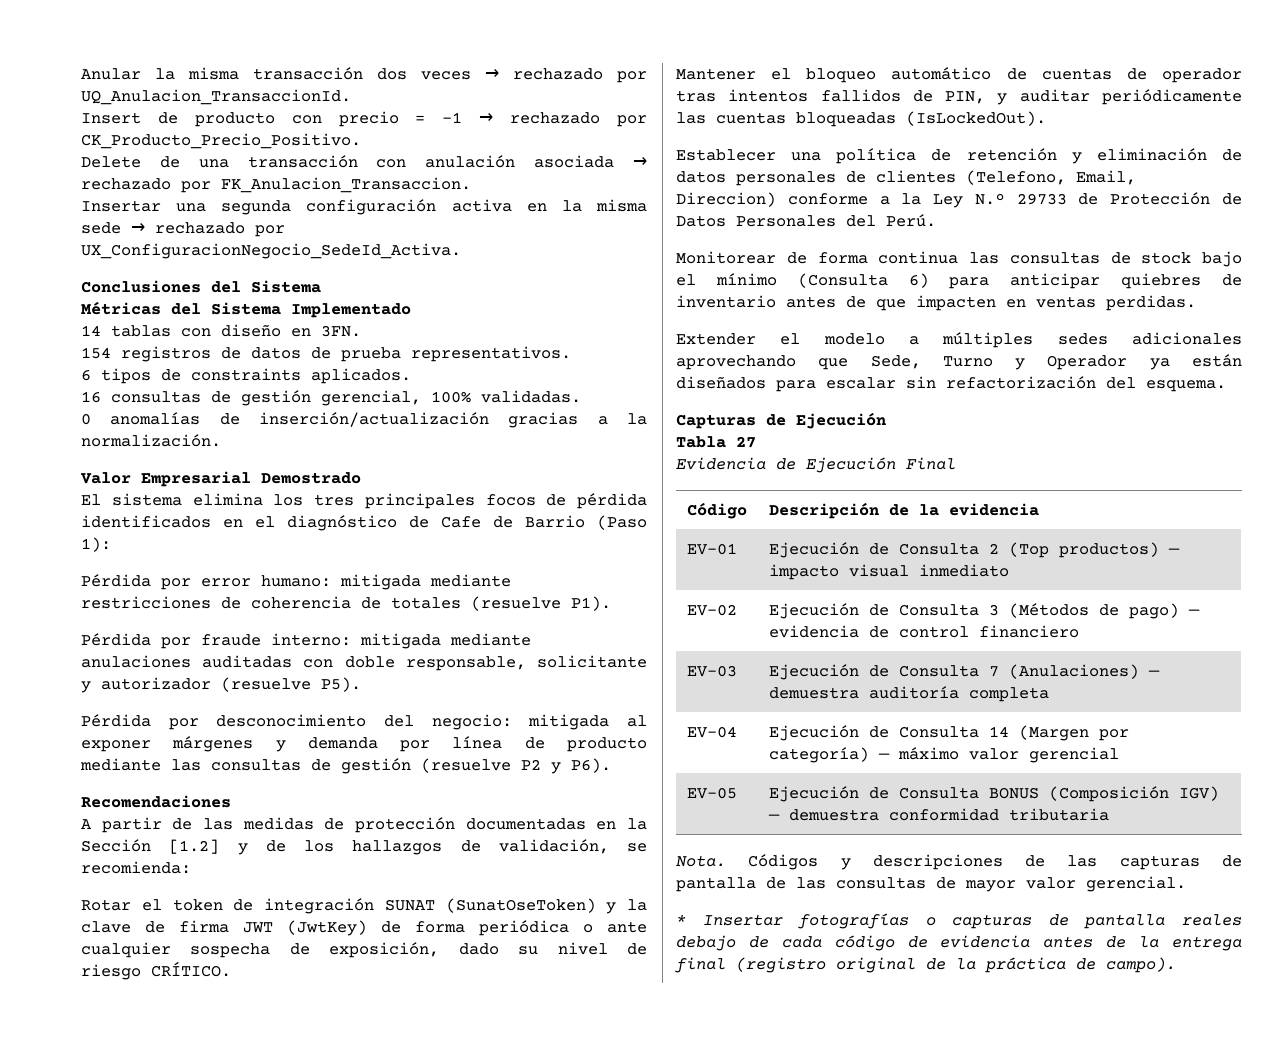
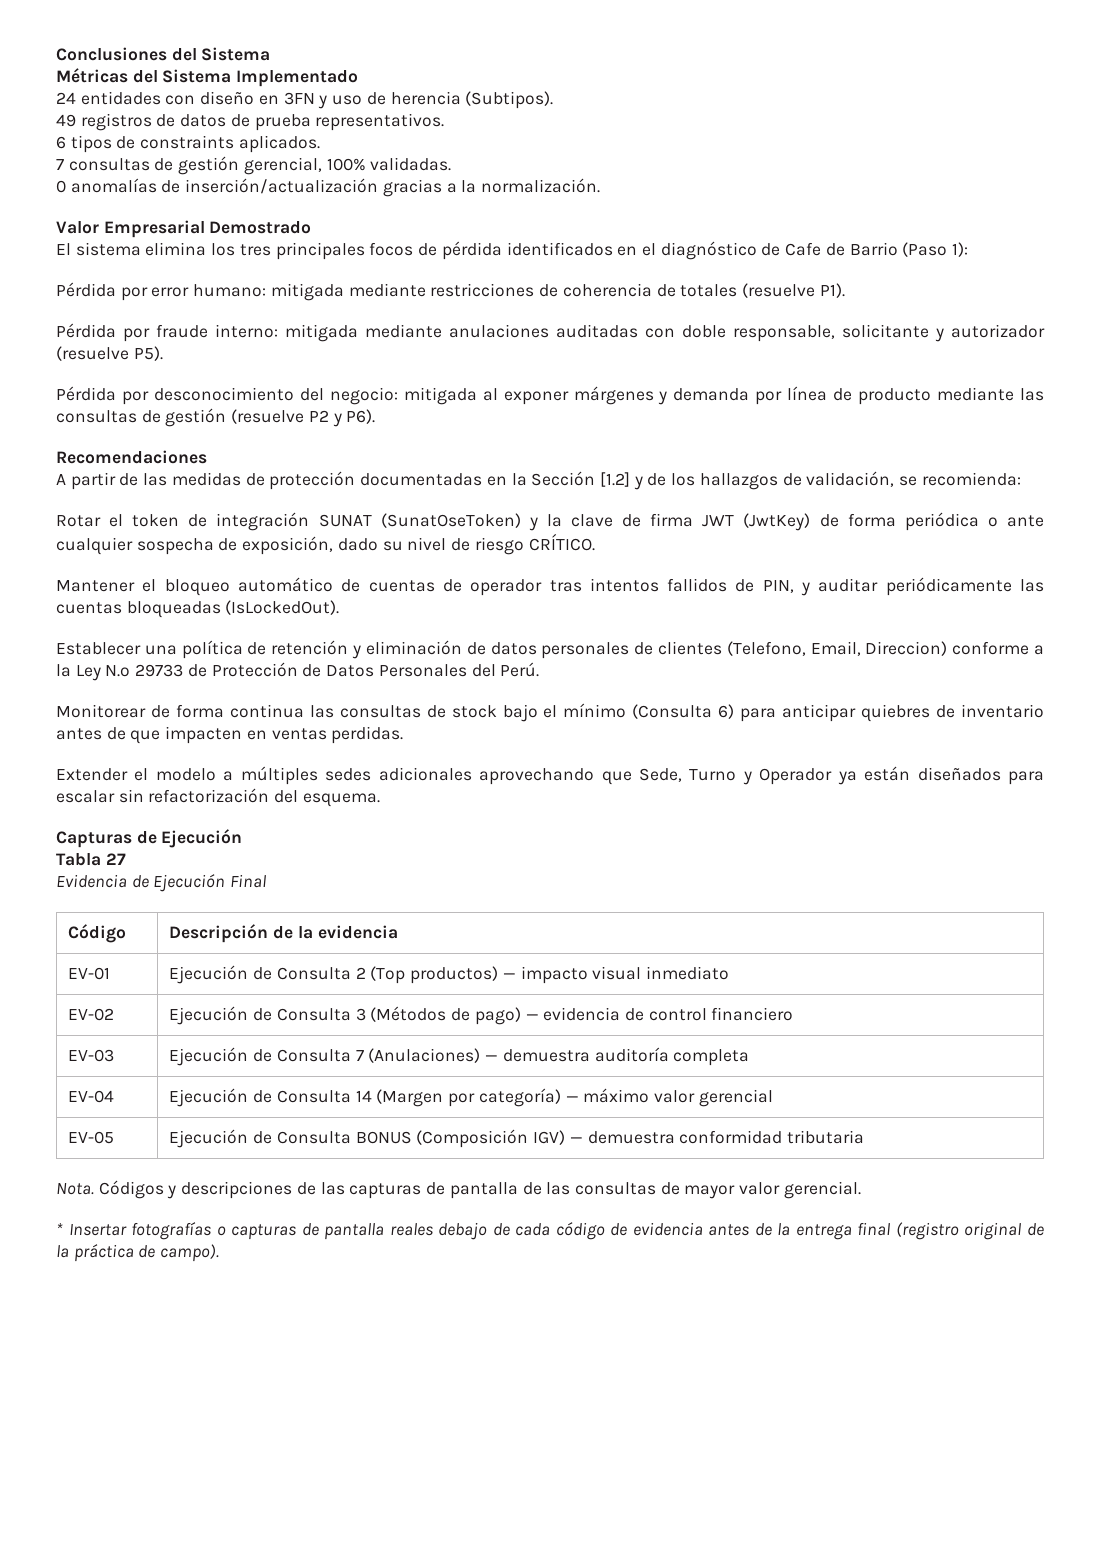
- Anular la misma transacción dos veces → rechazado por UQ_Anulacion_TransaccionId.
- Insert de producto con precio = -1 → rechazado por CK_Producto_Precio_Positivo.
- Delete de una transacción con anulación asociada → rechazado por FK_Anulacion_Transaccion.
- Insertar una segunda configuración activa en la misma sede → rechazado por UX_ConfiguracionNegocio_SedeId_Activa.
- 14 tablas con diseño en 3FN.
- 154 registros de datos de prueba representativos.
+ 24 entidades con diseño en 3FN y uso de herencia (Subtipos).
+ 49 registros de datos de prueba representativos.
- 16 consultas de gestión gerencial, 100% validadas.
+ 7 consultas de gestión gerencial, 100% validadas.

